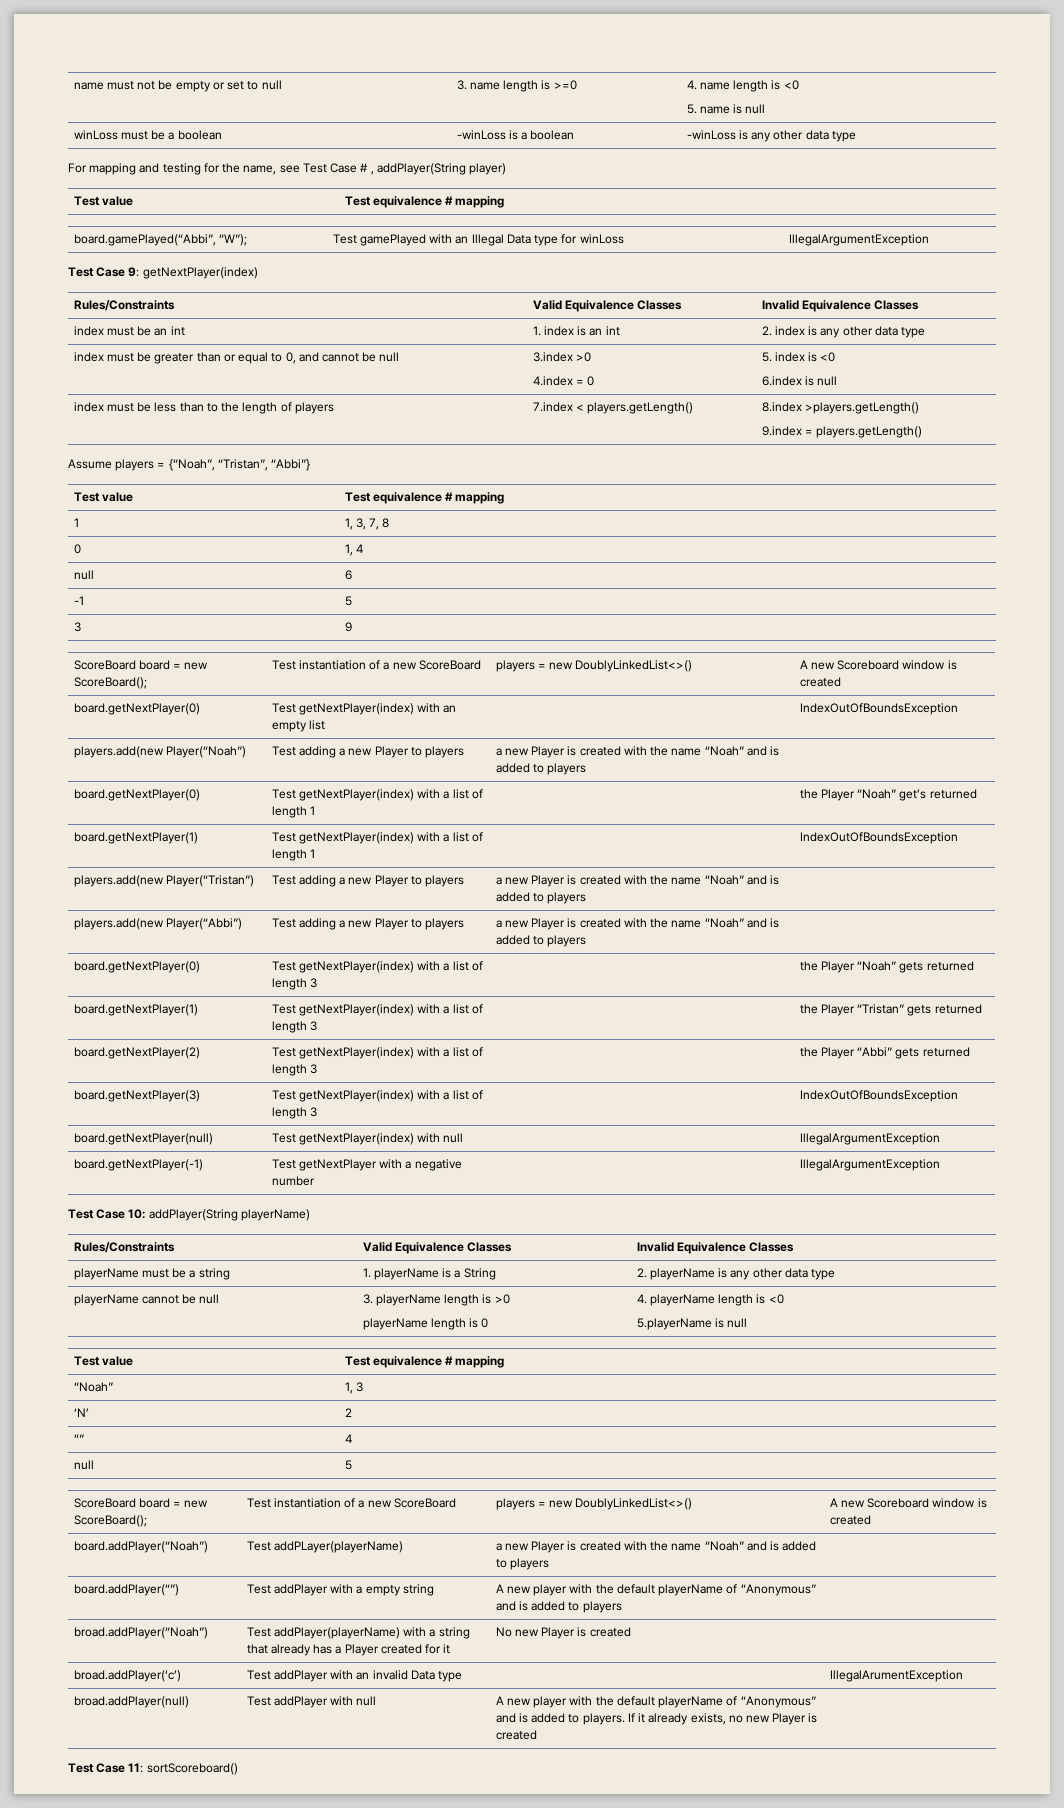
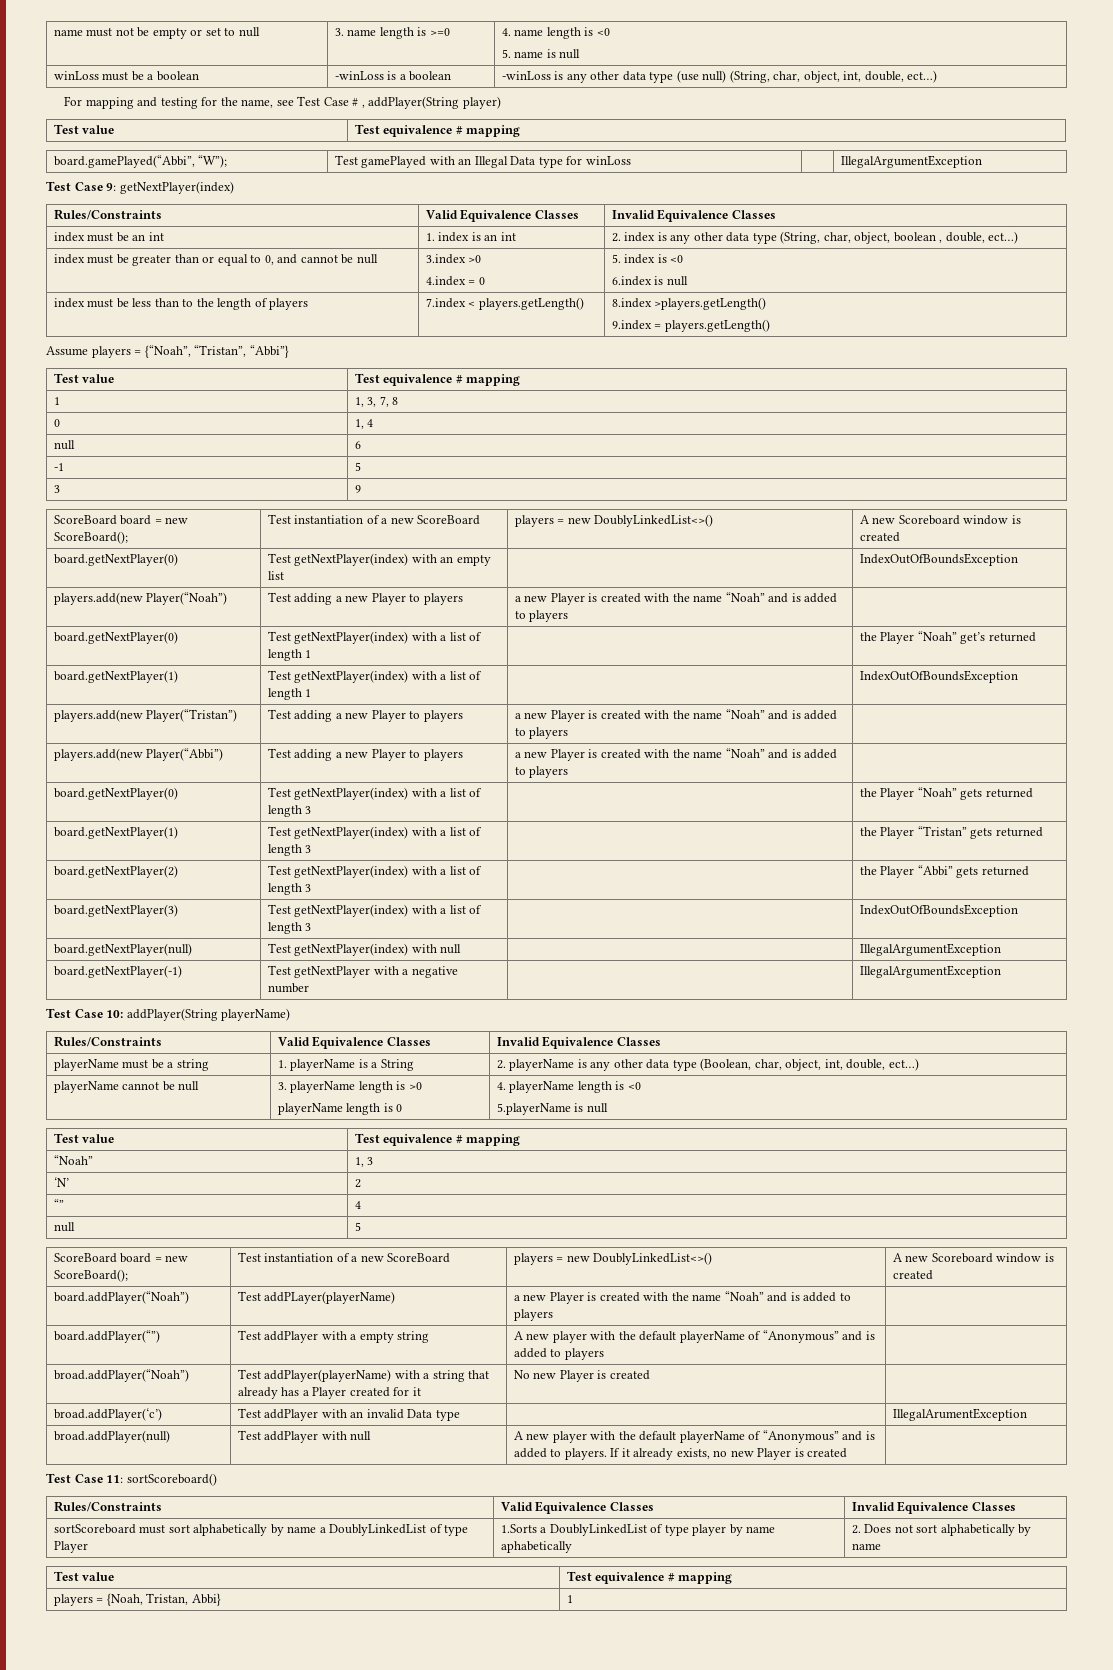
- winLoss must be a boolean | -winLoss is a boolean | -winLoss is any other data type
+ winLoss must be a boolean | -winLoss is a boolean | -winLoss is any other data type (use null) (String, char, object, int, double, ect…)
- index must be an int | 1. index is an int | 2. index is any other data type
+ index must be an int | 1. index is an int | 2. index is any other data type (String, char, object, boolean , double, ect…)
- playerName must be a string | 1. playerName is a String | 2. playerName is any other data type
+ playerName must be a string | 1. playerName is a String | 2. playerName is any other data type (Boolean, char, object, int, double, ect…)
  Test Case 11: sortScoreboard()
+ Rules/Constraints | Valid Equivalence Classes | Invalid Equivalence Classes
+ sortScoreboard must sort alphabetically by name a DoublyLinkedList of type Player | 1.Sorts a DoublyLinkedList of type player by name aphabetically | 2. Does not sort alphabetically by name
+ Test value | Test equivalence # mapping
+ players = {Noah, Tristan, Abbi} | 1

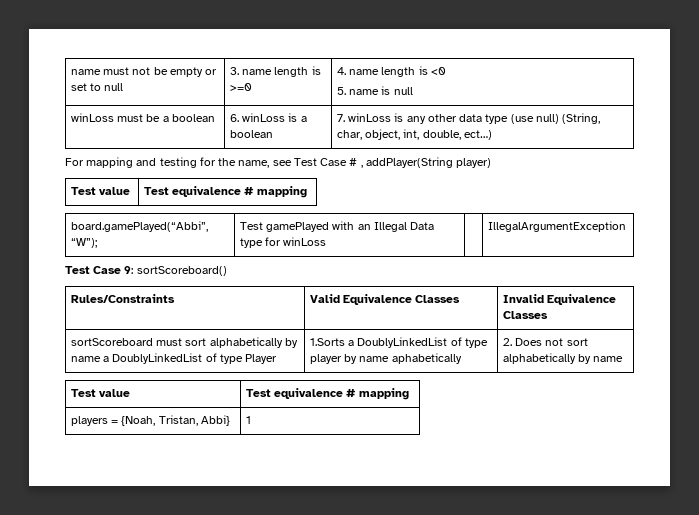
- winLoss must be a boolean | -winLoss is a boolean | -winLoss is any other data type (use null) (String, char, object, int, double, ect…)
+ winLoss must be a boolean | 6. winLoss is a boolean | 7. winLoss is any other data type (use null) (String, char, object, int, double, ect…)
- Test Case 9: getNextPlayer(index)
- Rules/Constraints | Valid Equivalence Classes | Invalid Equivalence Classes
- index must be an int | 1. index is an int | 2. index is any other data type (String, char, object, boolean , double, ect…)
- index must be greater than or equal to 0, and cannot be null | 3.index >0
- 4.index = 0 | 5. index is <0
- 6.index is null
- index must be less than to the length of players | 7.index < players.getLength() | 8.index >players.getLength()
- 9.index = players.getLength()
- Assume players = {“Noah”, “Tristan”, “Abbi”}
- Test value | Test equivalence # mapping
- 1 | 1, 3, 7, 8
- 0 | 1, 4
- null | 6
- -1 | 5
- 3 | 9
- ScoreBoard board = new ScoreBoard(); | Test instantiation of a new ScoreBoard | players = new DoublyLinkedList<>() | A new Scoreboard window is created
- board.getNextPlayer(0) | Test getNextPlayer(index) with an empty list | | IndexOutOfBoundsException
- players.add(new Player(“Noah”) | Test adding a new Player to players | a new Player is created with the name “Noah” and is added to players |
- board.getNextPlayer(0) | Test getNextPlayer(index) with a list of length 1 | | the Player “Noah” get’s returned
- board.getNextPlayer(1) | Test getNextPlayer(index) with a list of length 1 | | IndexOutOfBoundsException
- players.add(new Player(“Tristan”) | Test adding a new Player to players | a new Player is created with the name “Noah” and is added to players |
- players.add(new Player(“Abbi”) | Test adding a new Player to players | a new Player is created with the name “Noah” and is added to players |
- board.getNextPlayer(0) | Test getNextPlayer(index) with a list of length 3 | | the Player “Noah” gets returned
- board.getNextPlayer(1) | Test getNextPlayer(index) with a list of length 3 | | the Player “Tristan” gets returned
- board.getNextPlayer(2) | Test getNextPlayer(index) with a list of length 3 | | the Player “Abbi” gets returned
- board.getNextPlayer(3) | Test getNextPlayer(index) with a list of length 3 | | IndexOutOfBoundsException
- board.getNextPlayer(null) | Test getNextPlayer(index) with null | | IllegalArgumentException
- board.getNextPlayer(-1) | Test getNextPlayer with a negative number | | IllegalArgumentException
- Test Case 10: addPlayer(String playerName)
- Rules/Constraints | Valid Equivalence Classes | Invalid Equivalence Classes
- playerName must be a string | 1. playerName is a String | 2. playerName is any other data type (Boolean, char, object, int, double, ect…)
- playerName cannot be null | 3. playerName length is >0
- playerName length is 0 | 4. playerName length is <0
- 5.playerName is null
- Test value | Test equivalence # mapping
- “Noah” | 1, 3
- ‘N’ | 2
- “” | 4
- null | 5
- ScoreBoard board = new ScoreBoard(); | Test instantiation of a new ScoreBoard | players = new DoublyLinkedList<>() | A new Scoreboard window is created
- board.addPlayer(“Noah”) | Test addPLayer(playerName) | a new Player is created with the name “Noah” and is added to players |
- board.addPlayer(“”) | Test addPlayer with a empty string | A new player with the default playerName of “Anonymous” and is added to players |
- broad.addPlayer(“Noah”) | Test addPlayer(playerName) with a string that already has a Player created for it | No new Player is created |
- broad.addPlayer(‘c’) | Test addPlayer with an invalid Data type | | IllegalArumentException
- broad.addPlayer(null) | Test addPlayer with null | A new player with the default playerName of “Anonymous” and is added to players. If it already exists, no new Player is created |
- Test Case 11: sortScoreboard()
+ Test Case 9: sortScoreboard()

